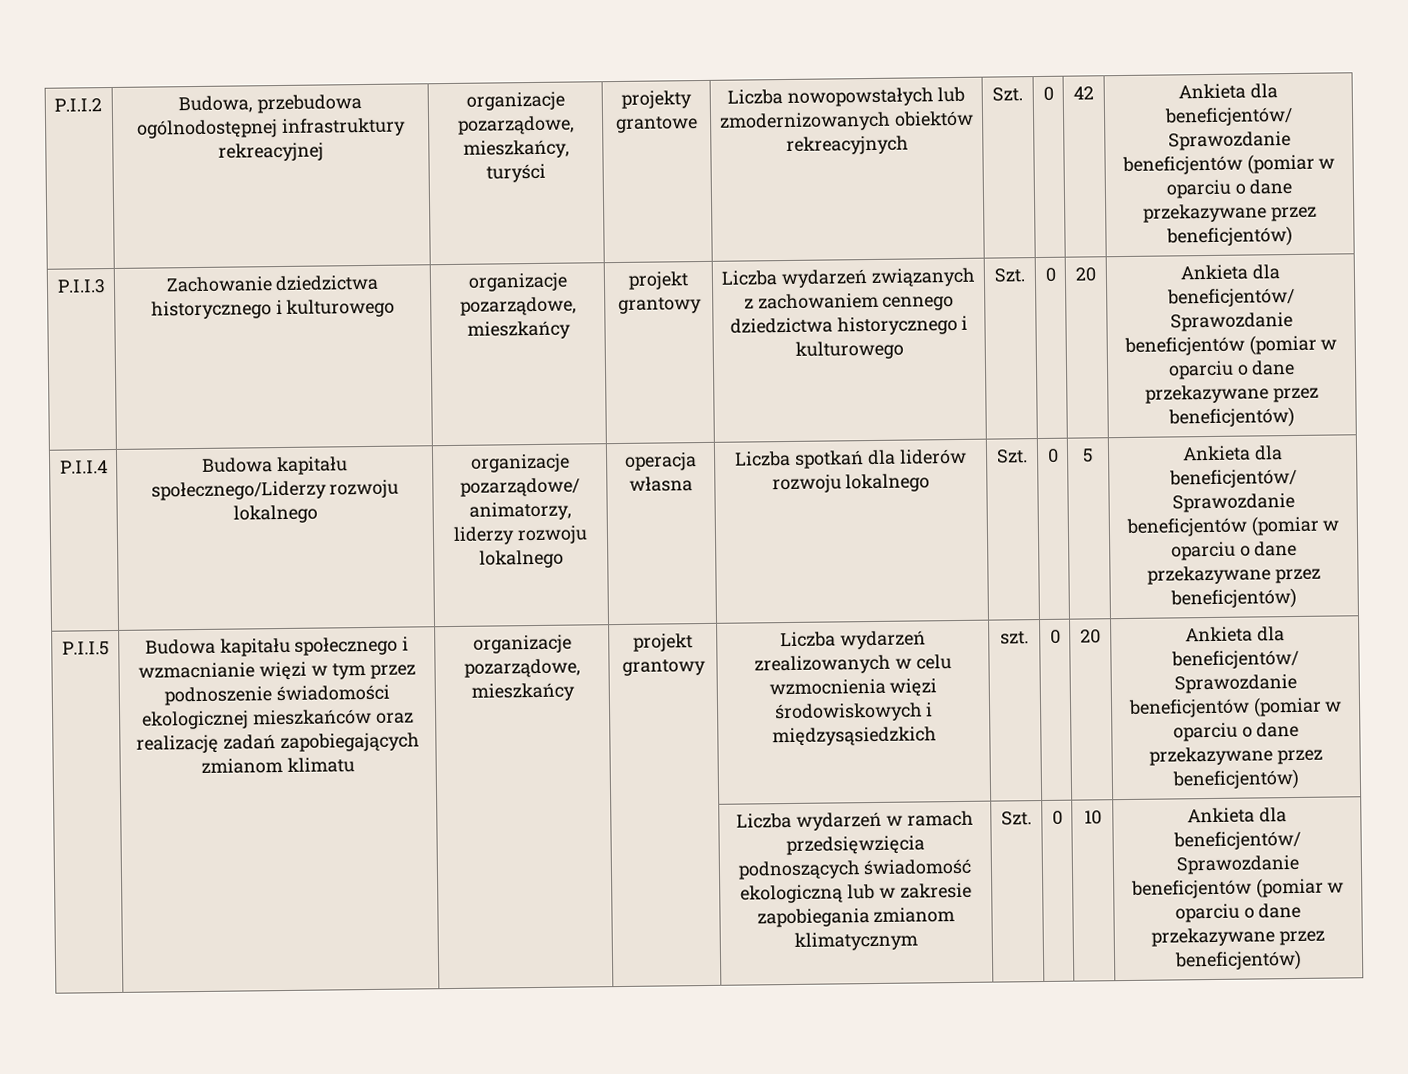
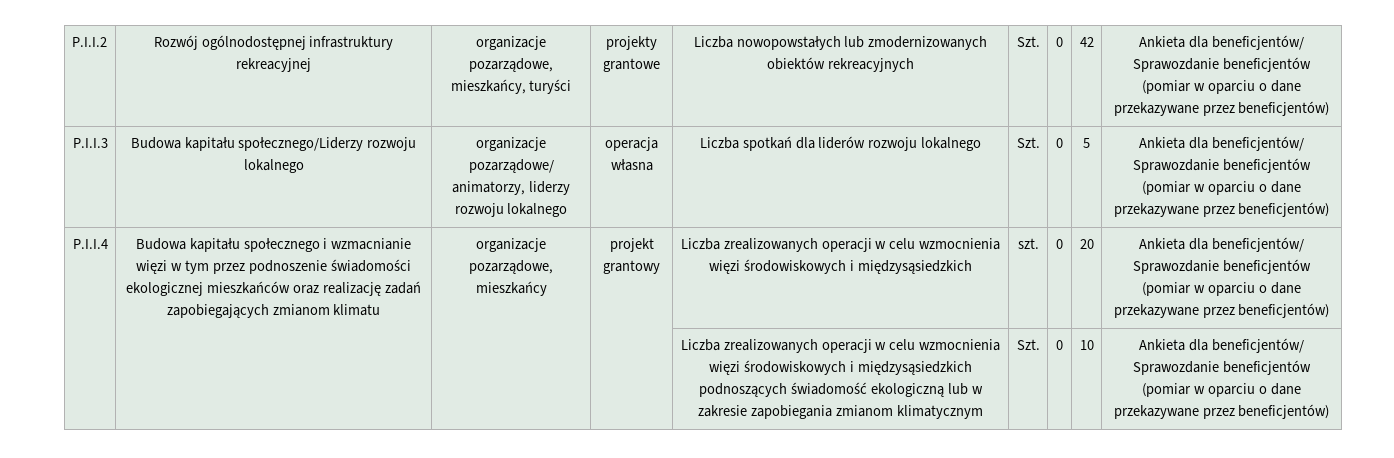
- P.I.I.2 | Budowa, przebudowa ogólnodostępnej infrastruktury rekreacyjnej | organizacje pozarządowe, mieszkańcy, turyści | projekty grantowe | Liczba nowopowstałych lub zmodernizowanych obiektów rekreacyjnych | Szt. | 0 | 42 | Ankieta dla beneficjentów/ Sprawozdanie beneficjentów (pomiar w oparciu o dane przekazywane przez beneficjentów)
+ P.I.I.2 | Rozwój ogólnodostępnej infrastruktury rekreacyjnej | organizacje pozarządowe, mieszkańcy, turyści | projekty grantowe | Liczba nowopowstałych lub zmodernizowanych obiektów rekreacyjnych | Szt. | 0 | 42 | Ankieta dla beneficjentów/ Sprawozdanie beneficjentów (pomiar w oparciu o dane przekazywane przez beneficjentów)
- P.I.I.3 | Zachowanie dziedzictwa historycznego i kulturowego | organizacje pozarządowe, mieszkańcy | projekt grantowy | Liczba wydarzeń związanych z zachowaniem cennego dziedzictwa historycznego i kulturowego | Szt. | 0 | 20 | Ankieta dla beneficjentów/ Sprawozdanie beneficjentów (pomiar w oparciu o dane przekazywane przez beneficjentów)
- P.I.I.4 | Budowa kapitału społecznego/Liderzy rozwoju lokalnego | organizacje pozarządowe/ animatorzy, liderzy rozwoju lokalnego | operacja własna | Liczba spotkań dla liderów rozwoju lokalnego | Szt. | 0 | 5 | Ankieta dla beneficjentów/ Sprawozdanie beneficjentów (pomiar w oparciu o dane przekazywane przez beneficjentów)
+ P.I.I.3 | Budowa kapitału społecznego/Liderzy rozwoju lokalnego | organizacje pozarządowe/ animatorzy, liderzy rozwoju lokalnego | operacja własna | Liczba spotkań dla liderów rozwoju lokalnego | Szt. | 0 | 5 | Ankieta dla beneficjentów/ Sprawozdanie beneficjentów (pomiar w oparciu o dane przekazywane przez beneficjentów)
- P.I.I.5
+ P.I.I.4
- projekt grantowy | Liczba wydarzeń zrealizowanych w celu wzmocnienia więzi środowiskowych i międzysąsiedzkich
+ projekt grantowy | Liczba zrealizowanych operacji w celu wzmocnienia więzi środowiskowych i międzysąsiedzkich
- | | | | Liczba wydarzeń w ramach przedsięwzięcia podnoszących świadomość ekologiczną lub w zakresie zapobiegania zmianom klimatycznym | Szt. | 0 | 10 | Ankieta dla beneficjentów/ Sprawozdanie beneficjentów (pomiar w oparciu o dane przekazywane przez beneficjentów)
+ | | | | Liczba zrealizowanych operacji w celu wzmocnienia więzi środowiskowych i międzysąsiedzkich podnoszących świadomość ekologiczną lub w zakresie zapobiegania zmianom klimatycznym | Szt. | 0 | 10 | Ankieta dla beneficjentów/ Sprawozdanie beneficjentów (pomiar w oparciu o dane przekazywane przez beneficjentów)

